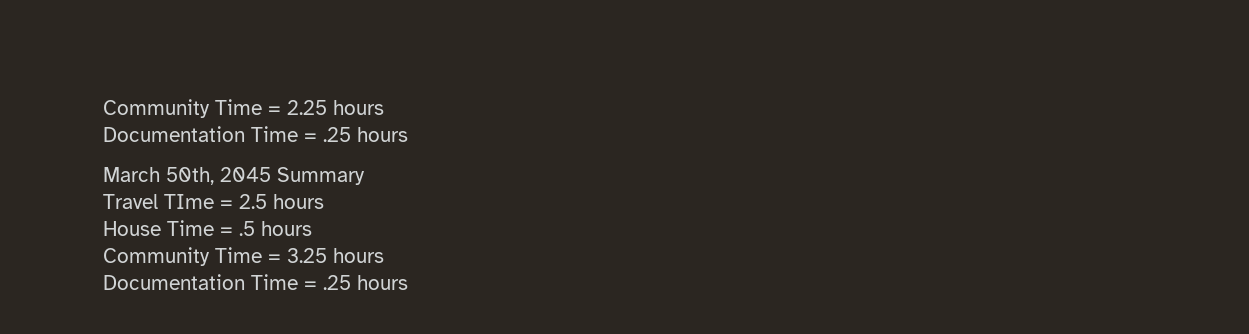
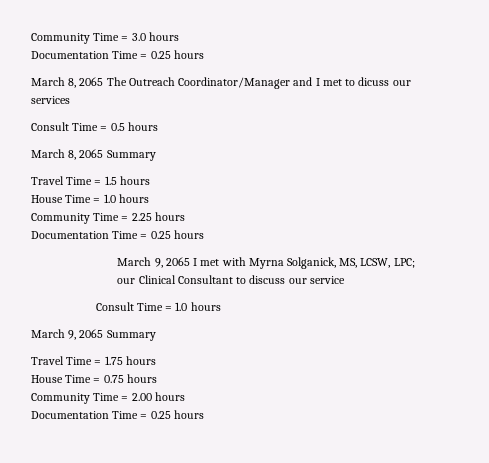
+ Community Time = 3.0 hours
+ Documentation Time = 0.25 hours
+ March 8, 2065 The Outreach Coordinator/Manager and I met to dicuss our services
+ Consult Time = 0.5 hours
+ March 8, 2065 Summary
+ Travel Time = 1.5 hours
+ House Time = 1.0 hours
  Community Time = 2.25 hours
- Documentation Time = .25 hours
- March 50th, 2045 Summary
- Travel TIme = 2.5 hours
- House Time = .5 hours
- Community Time = 3.25 hours
- Documentation Time = .25 hours
+ Documentation Time = 0.25 hours
+ March 9, 2065 I met with Myrna Solganick, MS, LCSW, LPC; our Clinical Consultant to discuss our service
+ Consult Time = 1.0 hours
+ March 9, 2065 Summary
+ Travel Time = 1.75 hours
+ House Time = 0.75 hours
+ Community Time = 2.00 hours
+ Documentation Time = 0.25 hours

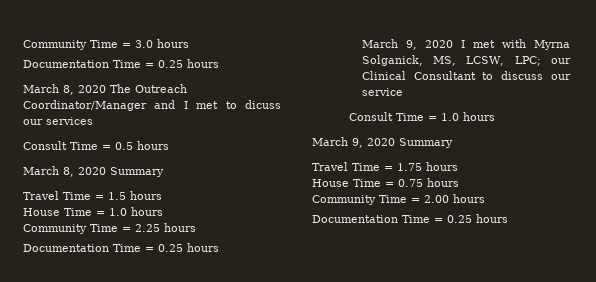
- March 8, 2065 The Outreach Coordinator/Manager and I met to dicuss our services
+ March 8, 2020 The Outreach Coordinator/Manager and I met to dicuss our services
- March 8, 2065 Summary
+ March 8, 2020 Summary
- March 9, 2065 I met with Myrna Solganick, MS, LCSW, LPC; our Clinical Consultant to discuss our service
+ March 9, 2020 I met with Myrna Solganick, MS, LCSW, LPC; our Clinical Consultant to discuss our service
- March 9, 2065 Summary
+ March 9, 2020 Summary

